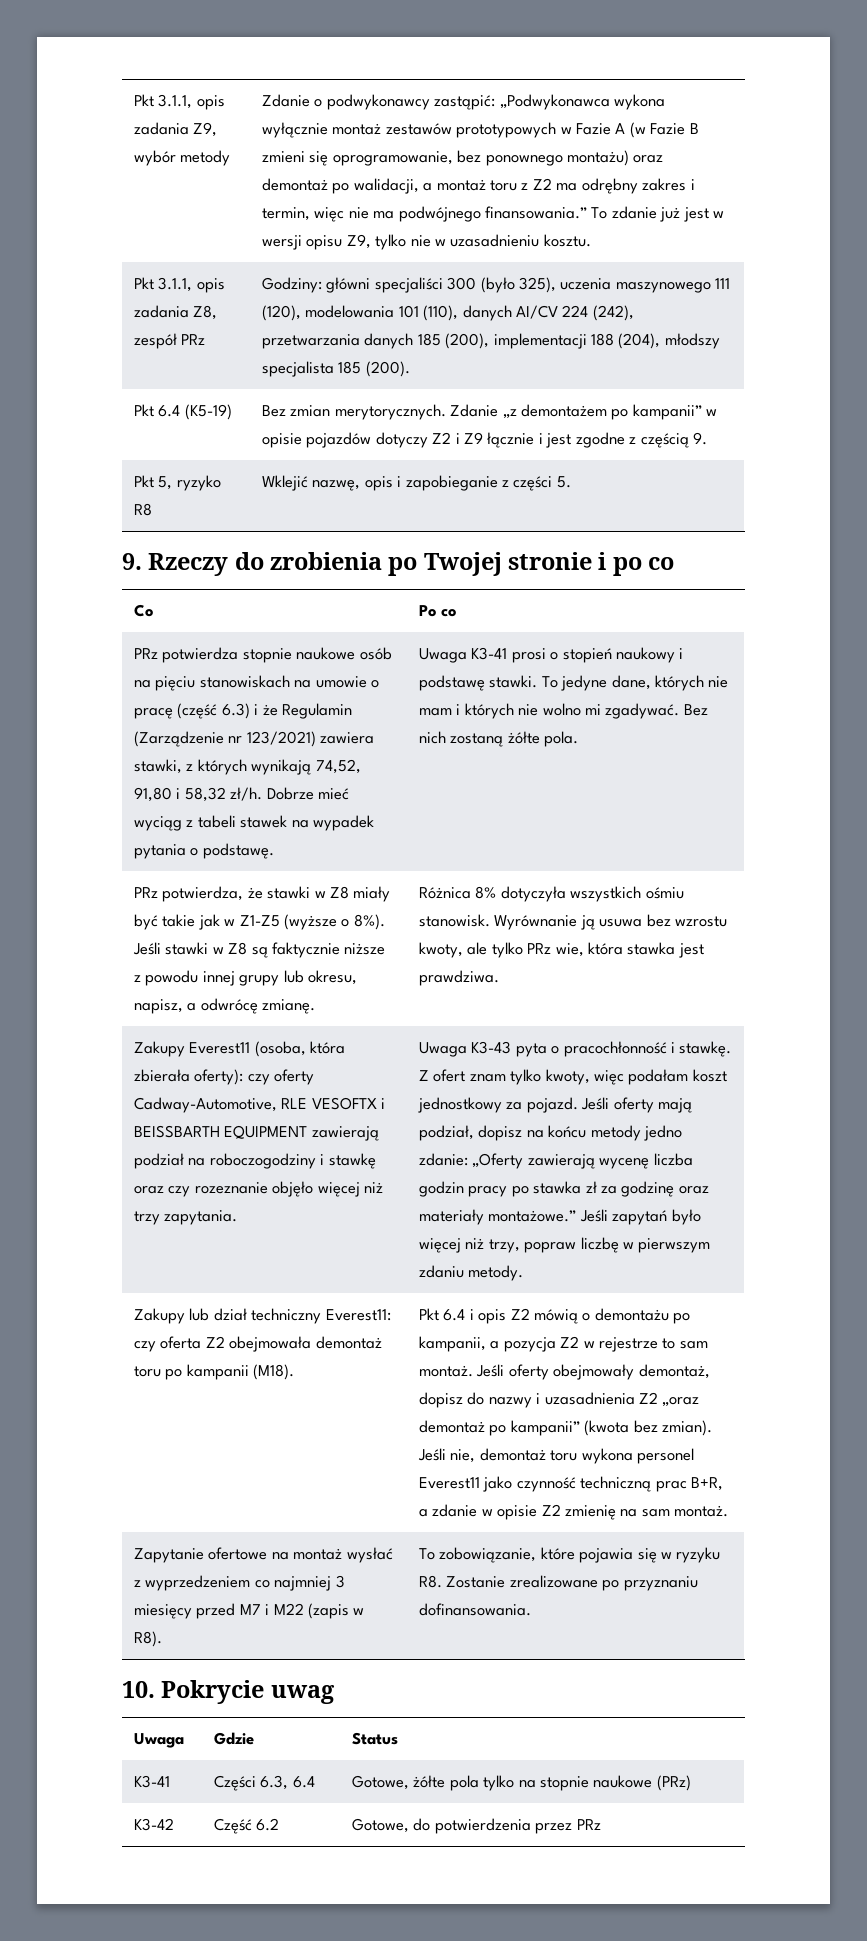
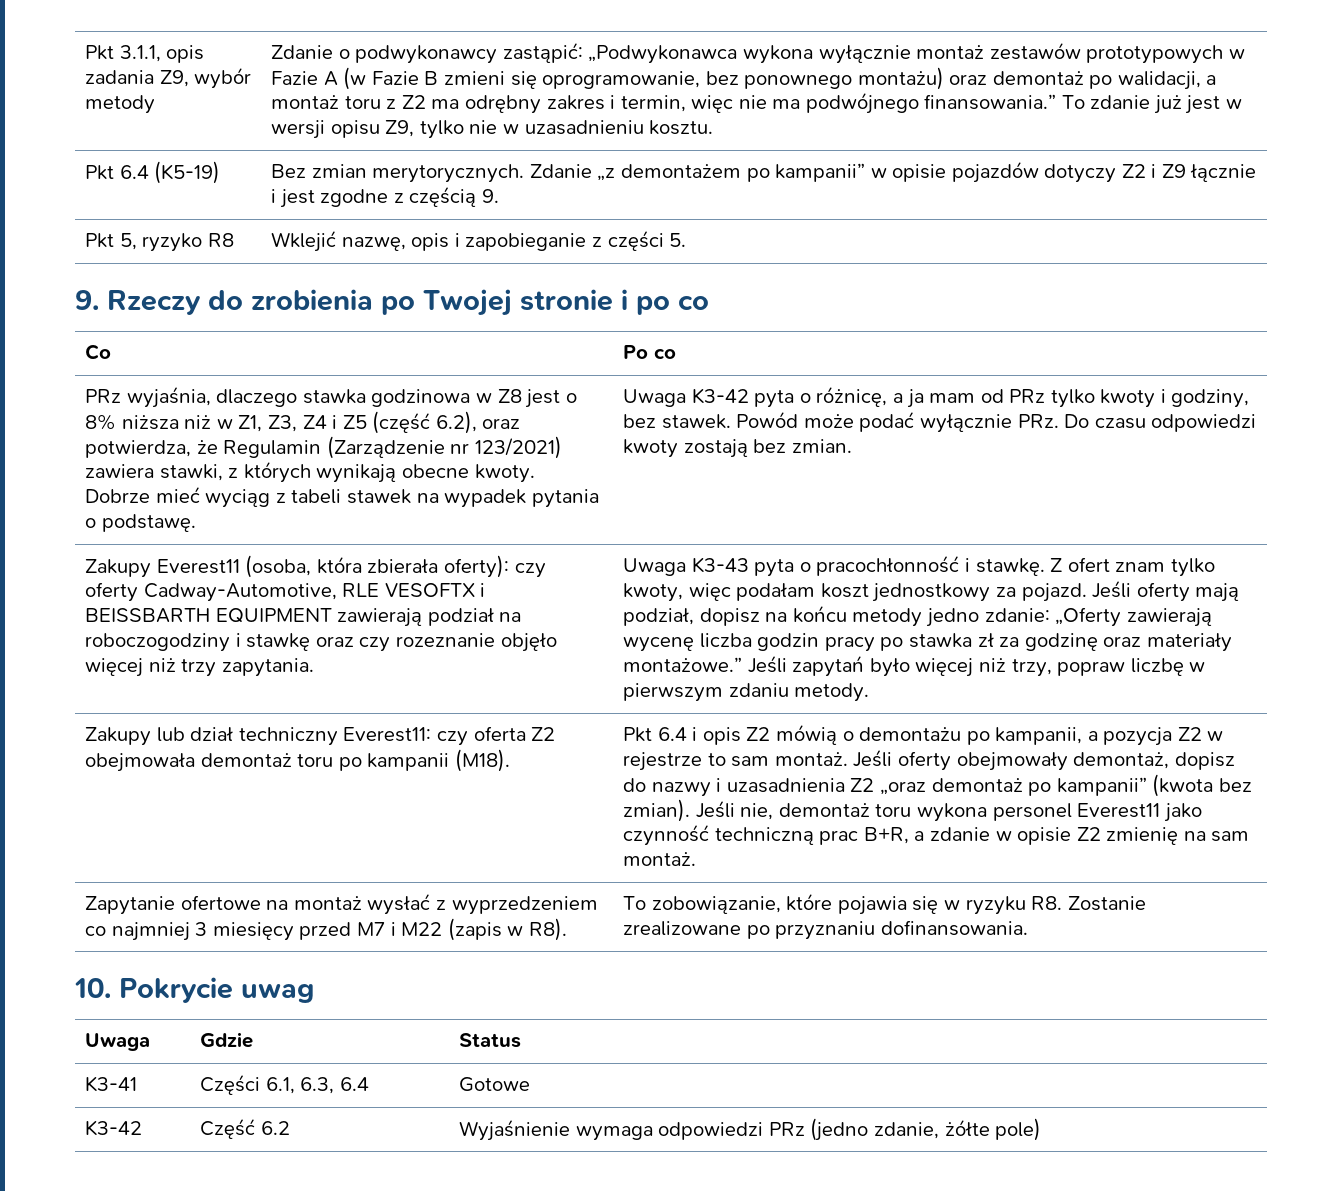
- Pkt 3.1.1, opis zadania Z8, zespół PRz | Godziny: główni specjaliści 300 (było 325), uczenia maszynowego 111 (120), modelowania 101 (110), danych AI/CV 224 (242), przetwarzania danych 185 (200), implementacji 188 (204), młodszy specjalista 185 (200).
- PRz potwierdza stopnie naukowe osób na pięciu stanowiskach na umowie o pracę (część 6.3) i że Regulamin (Zarządzenie nr 123/2021) zawiera stawki, z których wynikają 74,52, 91,80 i 58,32 zł/h.
+ PRz wyjaśnia, dlaczego stawka godzinowa w Z8 jest o 8% niższa niż w Z1, Z3, Z4 i Z5 (część 6.2), oraz potwierdza, że Regulamin (Zarządzenie nr 123/2021) zawiera stawki, z których wynikają obecne kwoty.
- Uwaga K3-41 prosi o stopień naukowy i podstawę stawki. To jedyne dane, których nie mam i których nie wolno mi zgadywać. Bez nich zostaną żółte pola.
- PRz potwierdza, że stawki w Z8 miały być takie jak w Z1-Z5 (wyższe o 8%). Jeśli stawki w Z8 są faktycznie niższe z powodu innej grupy lub okresu, napisz, a odwrócę zmianę. | Różnica 8% dotyczyła wszystkich ośmiu stanowisk. Wyrównanie ją usuwa bez wzrostu kwoty, ale tylko PRz wie, która stawka jest prawdziwa.
+ Uwaga K3-42 pyta o różnicę, a ja mam od PRz tylko kwoty i godziny, bez stawek. Powód może podać wyłącznie PRz. Do czasu odpowiedzi kwoty zostają bez zmian.
- K3-41 | Części 6.3, 6.4 | Gotowe, żółte pola tylko na stopnie naukowe (PRz)
- K3-42 | Część 6.2 | Gotowe, do potwierdzenia przez PRz
+ K3-41 | Części 6.1, 6.3, 6.4 | Gotowe
+ K3-42 | Część 6.2 | Wyjaśnienie wymaga odpowiedzi PRz (jedno zdanie, żółte pole)

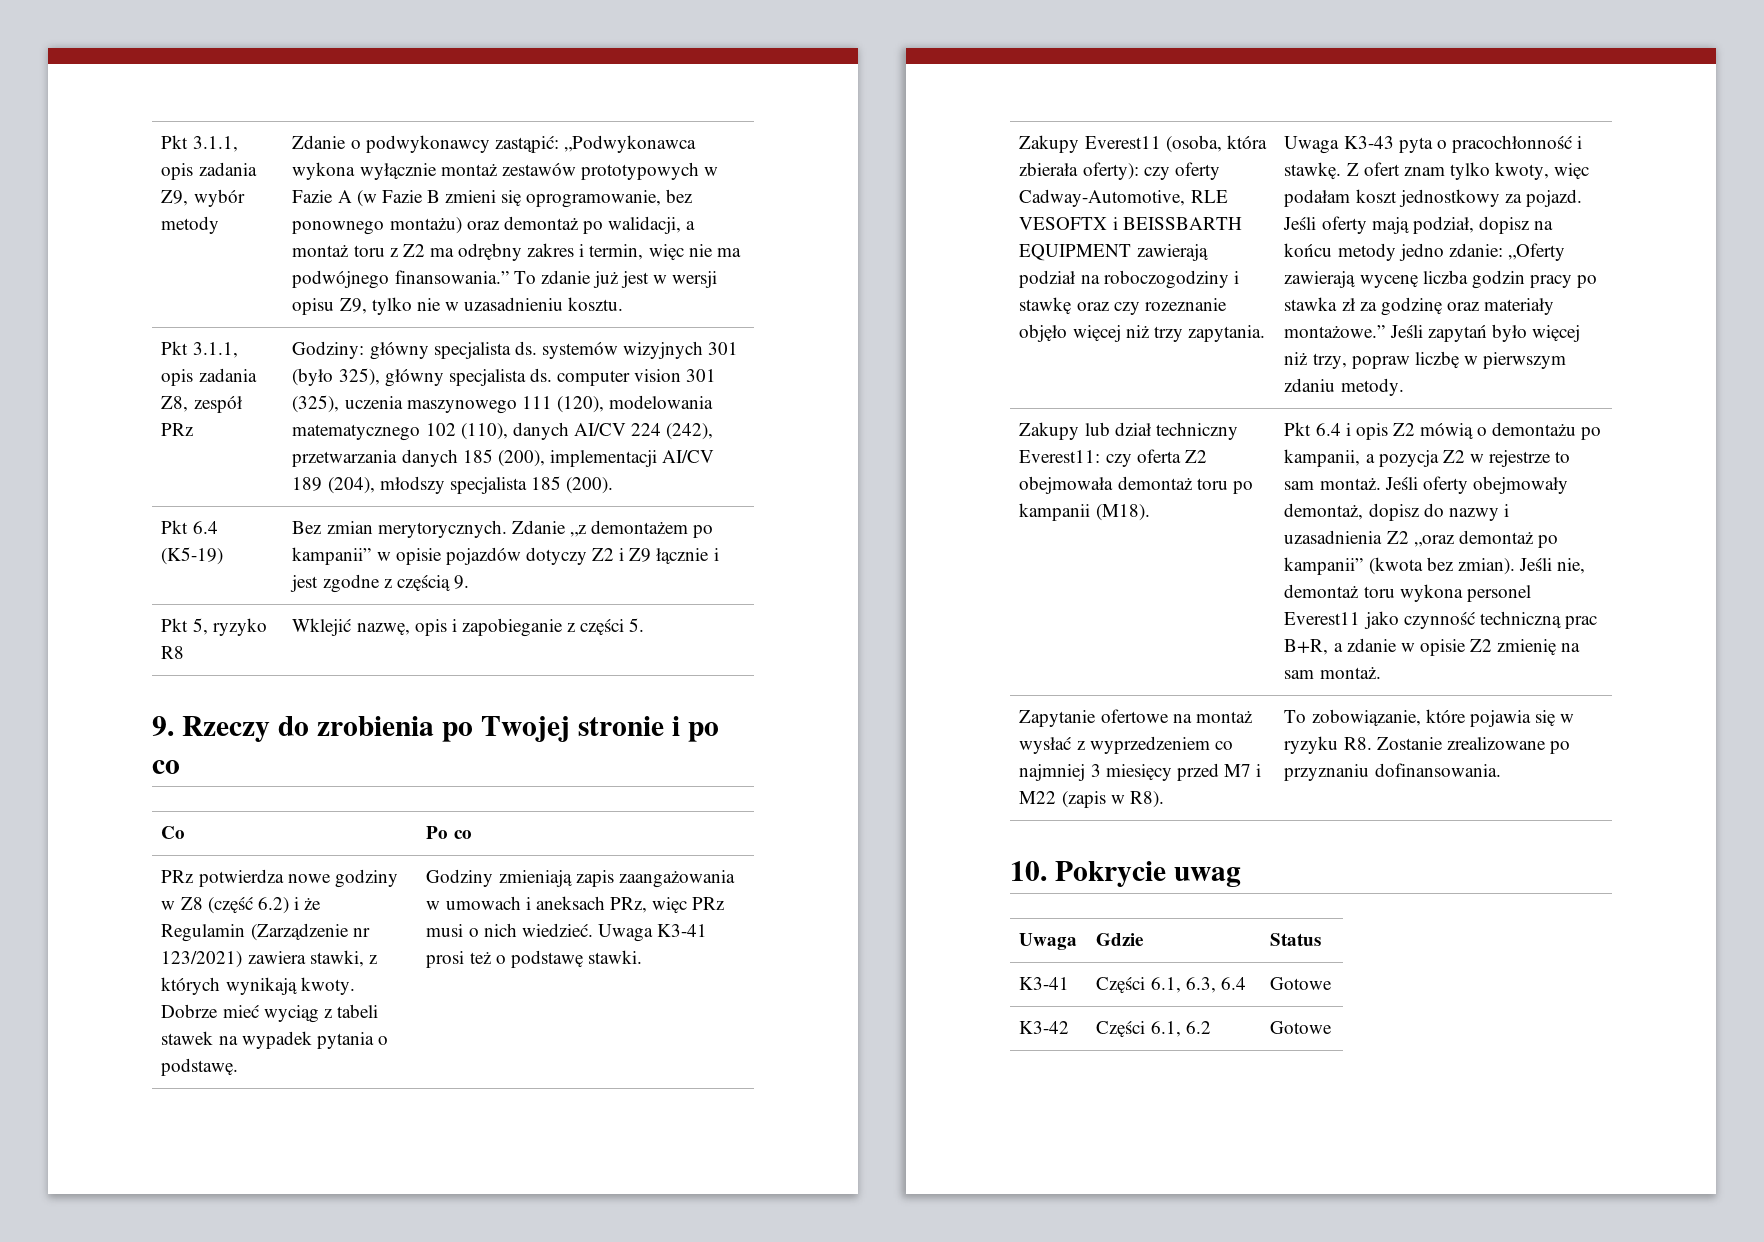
+ Pkt 3.1.1, opis zadania Z8, zespół PRz | Godziny: główny specjalista ds. systemów wizyjnych 301 (było 325), główny specjalista ds. computer vision 301 (325), uczenia maszynowego 111 (120), modelowania matematycznego 102 (110), danych AI/CV 224 (242), przetwarzania danych 185 (200), implementacji AI/CV 189 (204), młodszy specjalista 185 (200).
- PRz wyjaśnia, dlaczego stawka godzinowa w Z8 jest o 8% niższa niż w Z1, Z3, Z4 i Z5 (część 6.2), oraz potwierdza, że Regulamin (Zarządzenie nr 123/2021) zawiera stawki, z których wynikają obecne kwoty.
+ PRz potwierdza nowe godziny w Z8 (część 6.2) i że Regulamin (Zarządzenie nr 123/2021) zawiera stawki, z których wynikają kwoty.
- Uwaga K3-42 pyta o różnicę, a ja mam od PRz tylko kwoty i godziny, bez stawek. Powód może podać wyłącznie PRz. Do czasu odpowiedzi kwoty zostają bez zmian.
+ Godziny zmieniają zapis zaangażowania w umowach i aneksach PRz, więc PRz musi o nich wiedzieć. Uwaga K3-41 prosi też o podstawę stawki.
- K3-42 | Część 6.2 | Wyjaśnienie wymaga odpowiedzi PRz (jedno zdanie, żółte pole)
+ K3-42 | Części 6.1, 6.2 | Gotowe

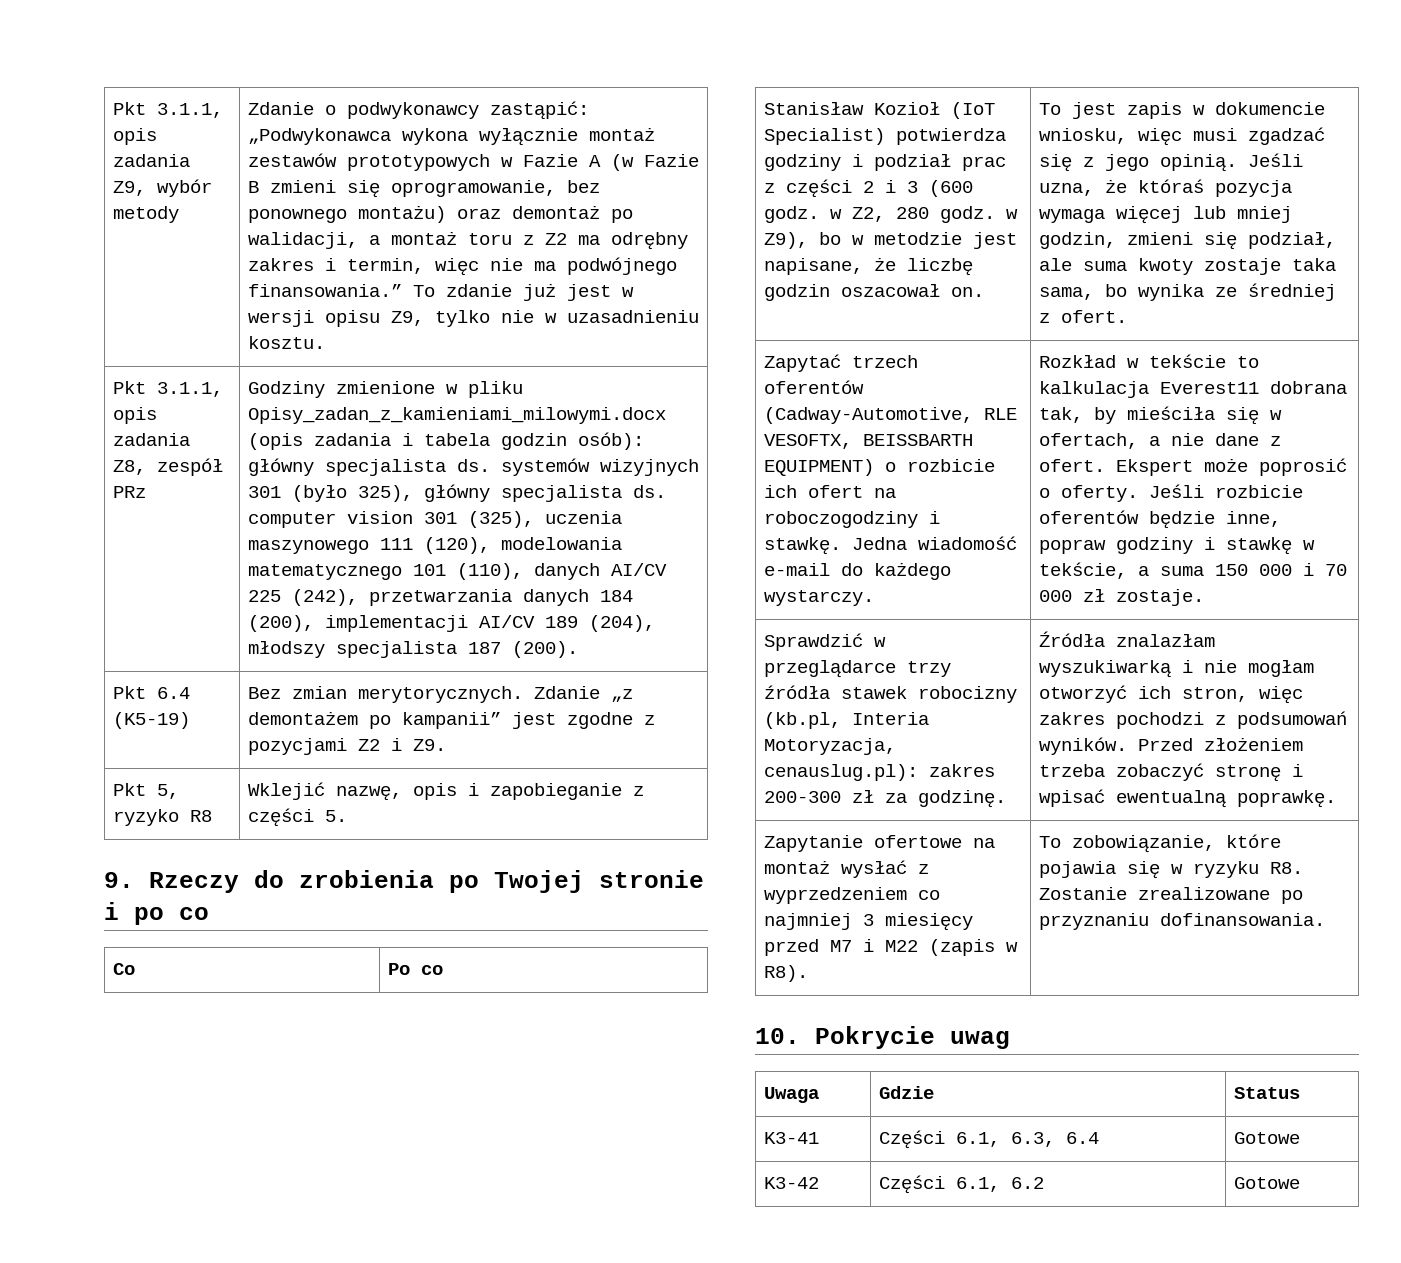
- Godziny: główny specjalista ds. systemów wizyjnych 301 (było 325), główny specjalista ds. computer vision 301 (325), uczenia maszynowego 111 (120), modelowania matematycznego 102 (110), danych AI/CV 224 (242), przetwarzania danych 185 (200), implementacji AI/CV 189 (204), młodszy specjalista 185 (200).
+ Godziny zmienione w pliku Opisy_zadan_z_kamieniami_milowymi.docx (opis zadania i tabela godzin osób): główny specjalista ds. systemów wizyjnych 301 (było 325), główny specjalista ds. computer vision 301 (325), uczenia maszynowego 111 (120), modelowania matematycznego 101 (110), danych AI/CV 225 (242), przetwarzania danych 184 (200), implementacji AI/CV 189 (204), młodszy specjalista 187 (200).
- Pkt 6.4 (K5-19) | Bez zmian merytorycznych. Zdanie „z demontażem po kampanii” w opisie pojazdów dotyczy Z2 i Z9 łącznie i jest zgodne z częścią 9.
+ Pkt 6.4 (K5-19) | Bez zmian merytorycznych. Zdanie „z demontażem po kampanii” jest zgodne z pozycjami Z2 i Z9.
- PRz potwierdza nowe godziny w Z8 (część 6.2) i że Regulamin (Zarządzenie nr 123/2021) zawiera stawki, z których wynikają kwoty. Dobrze mieć wyciąg z tabeli stawek na wypadek pytania o podstawę. | Godziny zmieniają zapis zaangażowania w umowach i aneksach PRz, więc PRz musi o nich wiedzieć. Uwaga K3-41 prosi też o podstawę stawki.
- Zakupy Everest11 (osoba, która zbierała oferty): czy oferty Cadway-Automotive, RLE VESOFTX i BEISSBARTH EQUIPMENT zawierają podział na roboczogodziny i stawkę oraz czy rozeznanie objęło więcej niż trzy zapytania. | Uwaga K3-43 pyta o pracochłonność i stawkę. Z ofert znam tylko kwoty, więc podałam koszt jednostkowy za pojazd. Jeśli oferty mają podział, dopisz na końcu metody jedno zdanie: „Oferty zawierają wycenę liczba godzin pracy po stawka zł za godzinę oraz materiały montażowe.” Jeśli zapytań było więcej niż trzy, popraw liczbę w pierwszym zdaniu metody.
- Zakupy lub dział techniczny Everest11: czy oferta Z2 obejmowała demontaż toru po kampanii (M18). | Pkt 6.4 i opis Z2 mówią o demontażu po kampanii, a pozycja Z2 w rejestrze to sam montaż. Jeśli oferty obejmowały demontaż, dopisz do nazwy i uzasadnienia Z2 „oraz demontaż po kampanii” (kwota bez zmian). Jeśli nie, demontaż toru wykona personel Everest11 jako czynność techniczną prac B+R, a zdanie w opisie Z2 zmienię na sam montaż.
+ Stanisław Kozioł (IoT Specialist) potwierdza godziny i podział prac z części 2 i 3 (600 godz. w Z2, 280 godz. w Z9), bo w metodzie jest napisane, że liczbę godzin oszacował on. | To jest zapis w dokumencie wniosku, więc musi zgadzać się z jego opinią. Jeśli uzna, że któraś pozycja wymaga więcej lub mniej godzin, zmieni się podział, ale suma kwoty zostaje taka sama, bo wynika ze średniej z ofert.
+ Zapytać trzech oferentów (Cadway-Automotive, RLE VESOFTX, BEISSBARTH EQUIPMENT) o rozbicie ich ofert na roboczogodziny i stawkę. Jedna wiadomość e-mail do każdego wystarczy. | Rozkład w tekście to kalkulacja Everest11 dobrana tak, by mieściła się w ofertach, a nie dane z ofert. Ekspert może poprosić o oferty. Jeśli rozbicie oferentów będzie inne, popraw godziny i stawkę w tekście, a suma 150 000 i 70 000 zł zostaje.
+ Sprawdzić w przeglądarce trzy źródła stawek robocizny (kb.pl, Interia Motoryzacja, cenauslug.pl): zakres 200-300 zł za godzinę. | Źródła znalazłam wyszukiwarką i nie mogłam otworzyć ich stron, więc zakres pochodzi z podsumowań wyników. Przed złożeniem trzeba zobaczyć stronę i wpisać ewentualną poprawkę.

